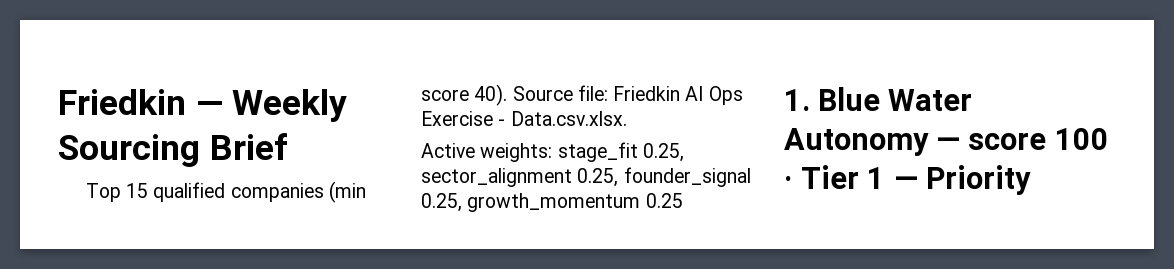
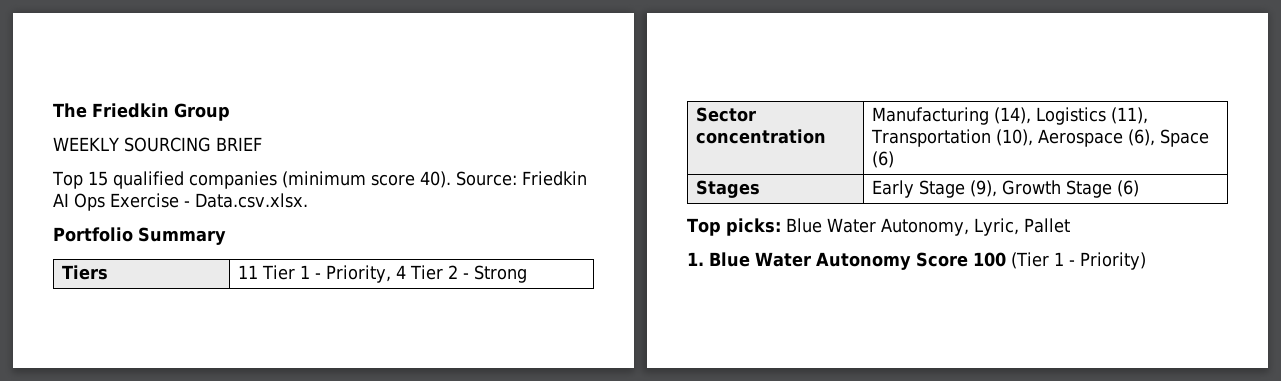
- Friedkin — Weekly Sourcing Brief
+ The Friedkin Group
+ WEEKLY SOURCING BRIEF
- Top 15 qualified companies (min score 40).
+ Top 15 qualified companies (minimum score 40).
- Source file: Friedkin AI Ops Exercise - Data.csv.xlsx.
+ Source: Friedkin AI Ops Exercise - Data.csv.xlsx.
- Active weights: stage_fit 0.25, sector_alignment 0.25, founder_signal 0.25, growth_momentum 0.25
- 1. Blue Water Autonomy — score 100 · Tier 1 — Priority
+ Portfolio Summary
+ Tiers | 11 Tier 1 - Priority, 4 Tier 2 - Strong
+ Sector concentration | Manufacturing (14), Logistics (11), Transportation (10), Aerospace (6), Space (6)
+ Stages | Early Stage (9), Growth Stage (6)
+ Top picks: Blue Water Autonomy, Lyric, Pallet
+ 1. Blue Water Autonomy Score 100 (Tier 1 - Priority)

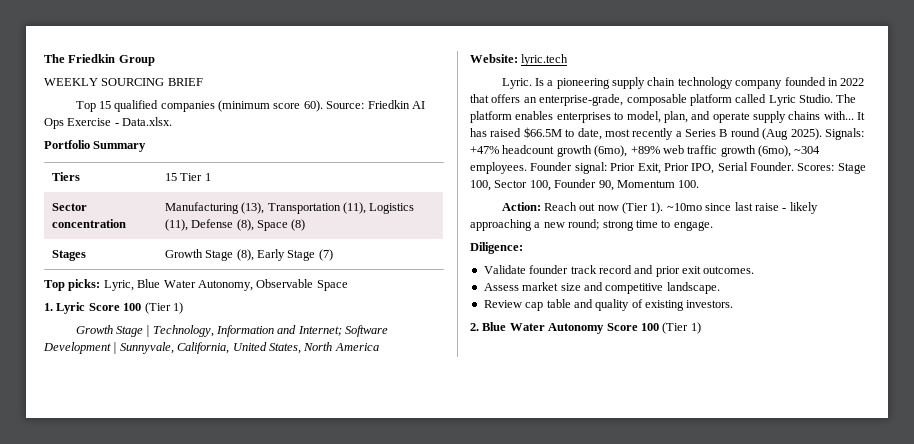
- Top 15 qualified companies (minimum score 40).
+ Top 15 qualified companies (minimum score 60).
- Source: Friedkin AI Ops Exercise - Data.csv.xlsx.
+ Source: Friedkin AI Ops Exercise - Data.xlsx.
- Tiers | 11 Tier 1 - Priority, 4 Tier 2 - Strong
- Sector concentration | Manufacturing (14), Logistics (11), Transportation (10), Aerospace (6), Space (6)
- Stages | Early Stage (9), Growth Stage (6)
+ Tiers | 15 Tier 1
+ Sector concentration | Manufacturing (13), Transportation (11), Logistics (11), Defense (8), Space (8)
+ Stages | Growth Stage (8), Early Stage (7)
- Top picks: Blue Water Autonomy, Lyric, Pallet
+ Top picks: Lyric, Blue Water Autonomy, Observable Space
- 1. Blue Water Autonomy Score 100 (Tier 1 - Priority)
+ 1. Lyric Score 100 (Tier 1)
+ Growth Stage | Technology, Information and Internet; Software Development | Sunnyvale, California, United States, North America
+ Website: lyric.tech
+ Lyric. Is a pioneering supply chain technology company founded in 2022 that offers an enterprise-grade, composable platform called Lyric Studio. The platform enables enterprises to model, plan, and operate supply chains with... It has raised $66.5M to date, most recently a Series B round (Aug 2025). Signals: +47% headcount growth (6mo), +89% web traffic growth (6mo), ~304 employees. Founder signal: Prior Exit, Prior IPO, Serial Founder. Scores: Stage 100, Sector 100, Founder 90, Momentum 100.
+ Action: Reach out now (Tier 1). ~10mo since last raise - likely approaching a new round; strong time to engage.
+ Diligence:
+ Validate founder track record and prior exit outcomes.
+ Assess market size and competitive landscape.
+ Review cap table and quality of existing investors.
+ 2. Blue Water Autonomy Score 100 (Tier 1)

